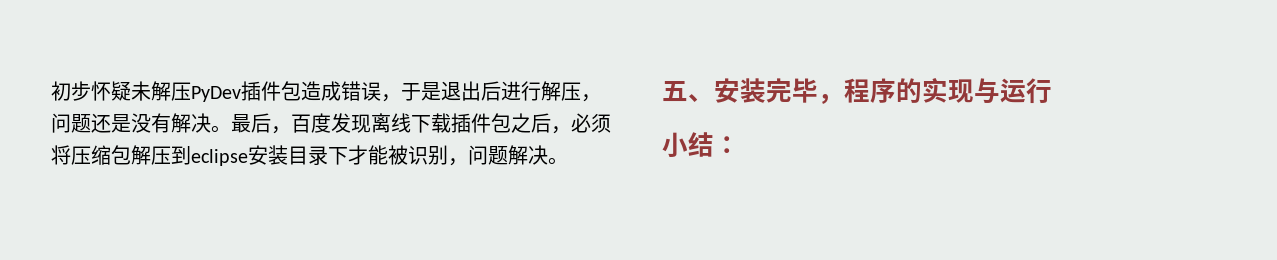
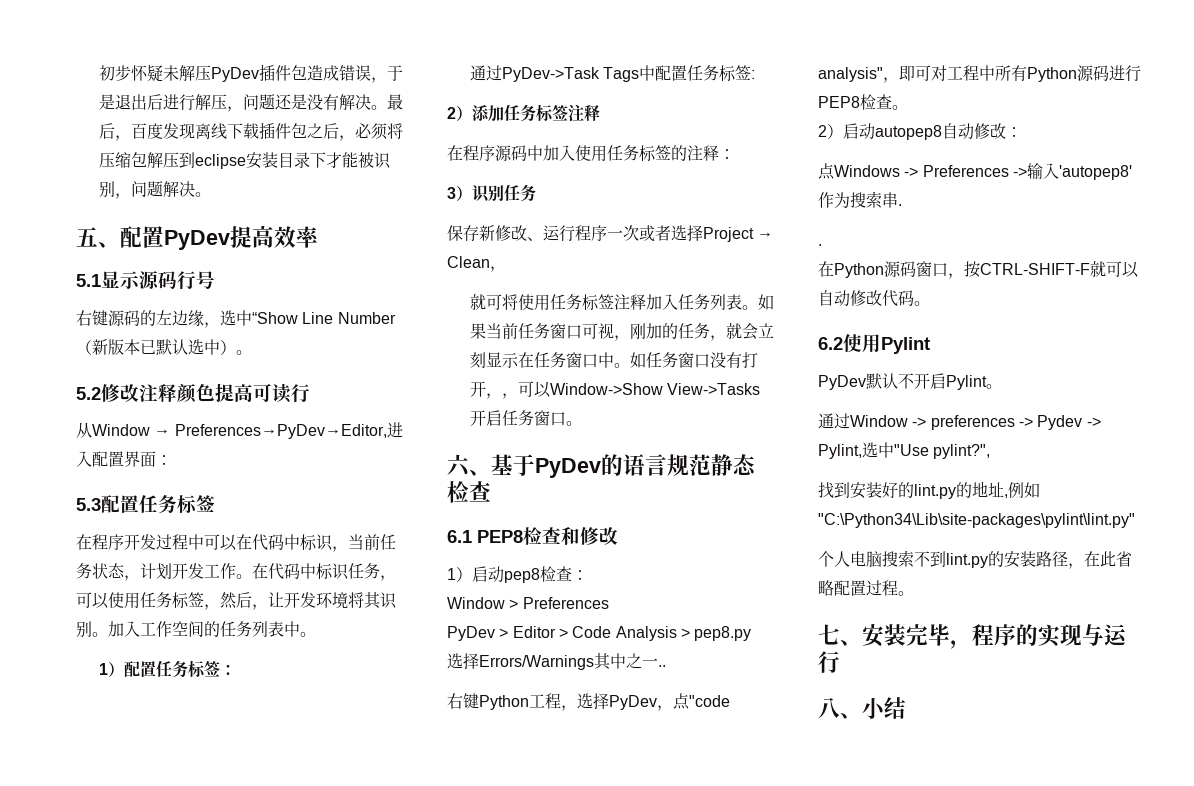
- 五、安装完毕，程序的实现与运行
+ 五、配置PyDev提高效率
+ 5.1显示源码行号
+ 右键源码的左边缘，选中“Show Line Number（新版本已默认选中）。
+ 5.2修改注释颜色提高可读行
+ 从Window → Preferences→PyDev→Editor,进入配置界面：
+ 5.3配置任务标签
+ 在程序开发过程中可以在代码中标识，当前任务状态，计划开发工作。在代码中标识任务，可以使用任务标签，然后，让开发环境将其识别。加入工作空间的任务列表中。
+ 1）配置任务标签：
+ 通过PyDev->Task Tags中配置任务标签:
+ 2）添加任务标签注释
+ 在程序源码中加入使用任务标签的注释：
+ 3）识别任务
+ 保存新修改、运行程序一次或者选择Project → Clean，
+ 就可将使用任务标签注释加入任务列表。如果当前任务窗口可视，刚加的任务，就会立刻显示在任务窗口中。如任务窗口没有打开，，可以Window->Show View->Tasks开启任务窗口。
+ 六、基于PyDev的语言规范静态检查
+ 6.1 PEP8检查和修改
+ 1）启动pep8检查：
+ Window > Preferences
+ PyDev > Editor > Code Analysis > pep8.py
+ 选择Errors/Warnings其中之一..
+ 右键Python工程，选择PyDev，点"code analysis"，即可对工程中所有Python源码进行PEP8检查。
+ 2）启动autopep8自动修改：
+ 点Windows -> Preferences ->输入'autopep8'作为搜索串.
+ .
+ 在Python源码窗口，按CTRL-SHIFT-F就可以自动修改代码。
+ 6.2使用Pylint
+ PyDev默认不开启Pylint。
+ 通过Window -> preferences -> Pydev -> Pylint,选中"Use pylint?",
+ 找到安装好的lint.py的地址,例如"C:\Python34\Lib\site-packages\pylint\lint.py"
+ 个人电脑搜索不到lint.py的安装路径，在此省略配置过程。
+ 七、安装完毕，程序的实现与运行
- 小结：
+ 八、小结

